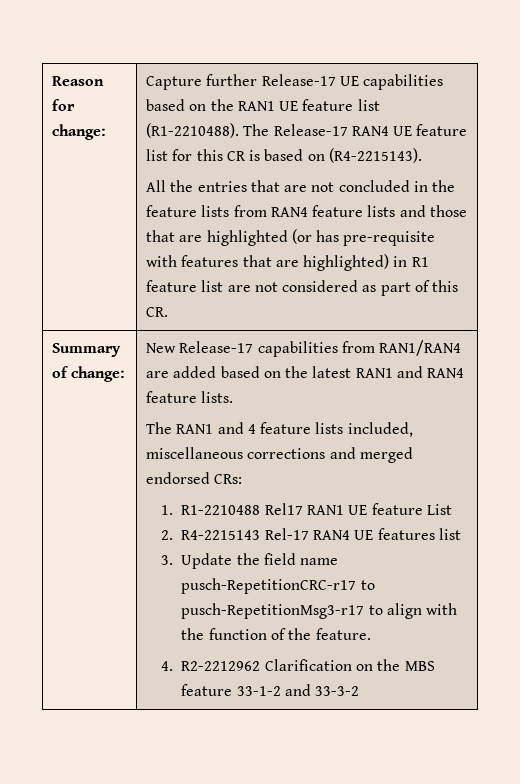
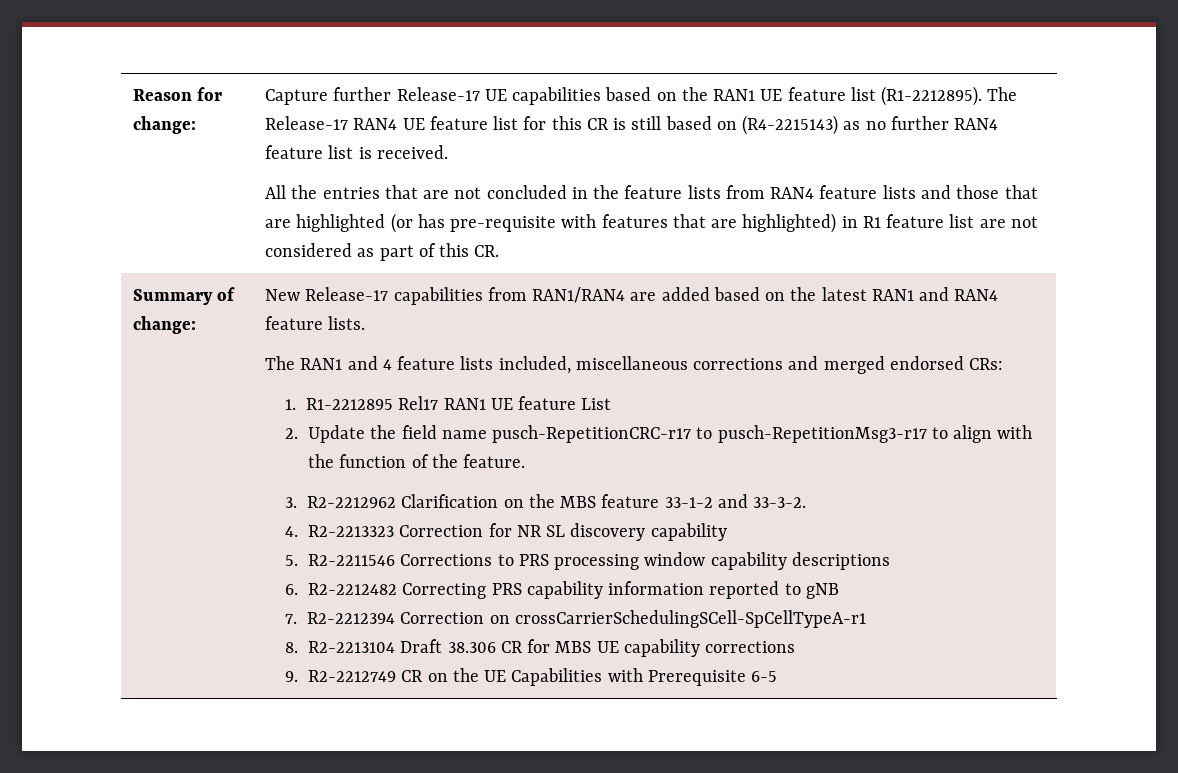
- Capture further Release-17 UE capabilities based on the RAN1 UE feature list (R1-2210488).
+ Capture further Release-17 UE capabilities based on the RAN1 UE feature list (R1-2212895).
- The Release-17 RAN4 UE feature list for this CR is based on (R4-2215143).
+ The Release-17 RAN4 UE feature list for this CR is still based on (R4-2215143) as no further RAN4 feature list is received.
- 1. R1-2210488 Rel17 RAN1 UE feature List
+ 1. R1-2212895 Rel17 RAN1 UE feature List
- 2. R4-2215143 Rel-17 RAN4 UE features list
- 3. Update the field name pusch-RepetitionCRC-r17 to pusch-RepetitionMsg3-r17 to align with the function of the feature.
+ 2. Update the field name pusch-RepetitionCRC-r17 to pusch-RepetitionMsg3-r17 to align with the function of the feature.
- 4. R2-2212962 Clarification on the MBS feature 33-1-2 and 33-3-2
+ 3. R2-2212962 Clarification on the MBS feature 33-1-2 and 33-3-2.
+ 4. R2-2213323 Correction for NR SL discovery capability
+ 5. R2-2211546 Corrections to PRS processing window capability descriptions
+ 6. R2-2212482 Correcting PRS capability information reported to gNB
+ 7. R2-2212394 Correction on crossCarrierSchedulingSCell-SpCellTypeA-r1
+ 8. R2-2213104 Draft 38.306 CR for MBS UE capability corrections
+ 9. R2-2212749 CR on the UE Capabilities with Prerequisite 6-5

